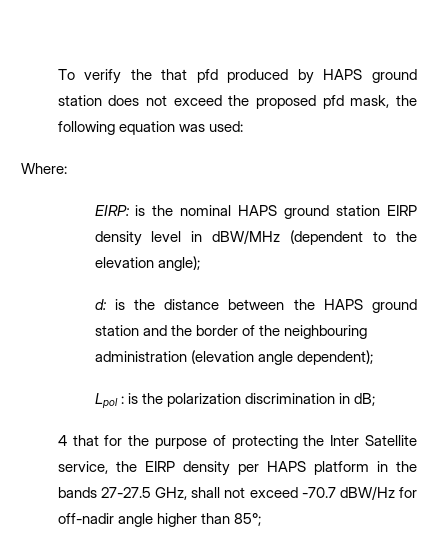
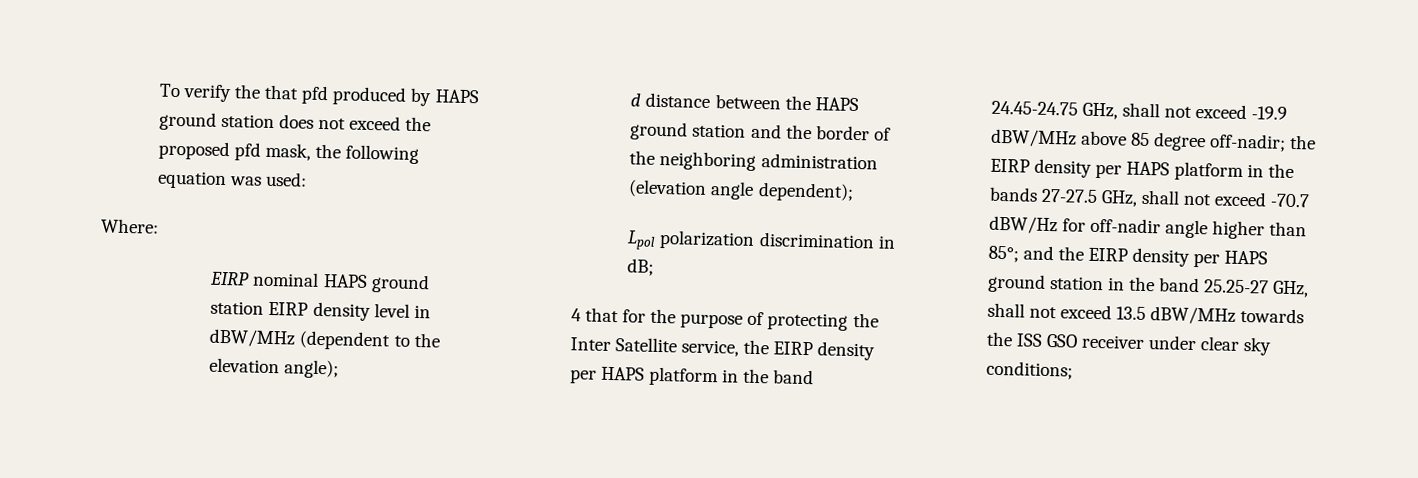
- EIRP: is the nominal HAPS ground station EIRP density level in dBW/MHz (dependent to the elevation angle);
+ EIRP nominal HAPS ground station EIRP density level in dBW/MHz (dependent to the elevation angle);
- d: is the distance between the HAPS ground station and the border of the neighbouring administration (elevation angle dependent);
+ d distance between the HAPS ground station and the border of the neighboring administration (elevation angle dependent);
- Lpol : is the polarization discrimination in dB;
+ Lpol polarization discrimination in dB;
- 4 that for the purpose of protecting the Inter Satellite service, the EIRP density per HAPS platform in the bands 27-27.5 GHz, shall not exceed -70.7 dBW/Hz for off-nadir angle higher than 85°;
+ 4 that for the purpose of protecting the Inter Satellite service, the EIRP density per HAPS platform in the band 24.45-24.75 GHz, shall not exceed -19.9 dBW/MHz above 85 degree off-nadir; the EIRP density per HAPS platform in the bands 27-27.5 GHz, shall not exceed -70.7 dBW/Hz for off-nadir angle higher than 85°; and the EIRP density per HAPS ground station in the band 25.25-27 GHz, shall not exceed 13.5 dBW/MHz towards the ISS GSO receiver under clear sky conditions;

